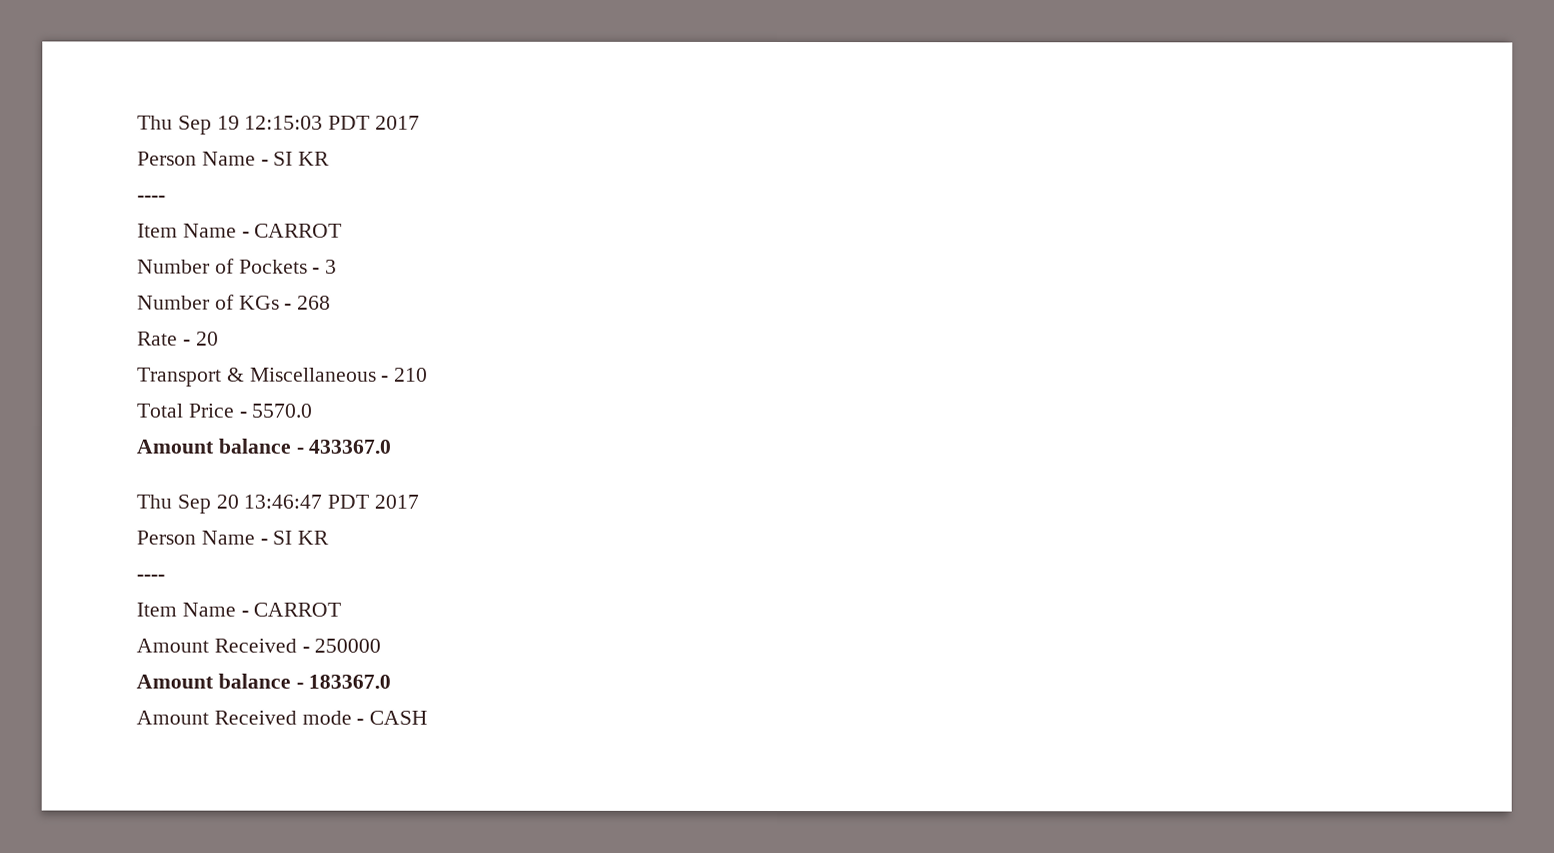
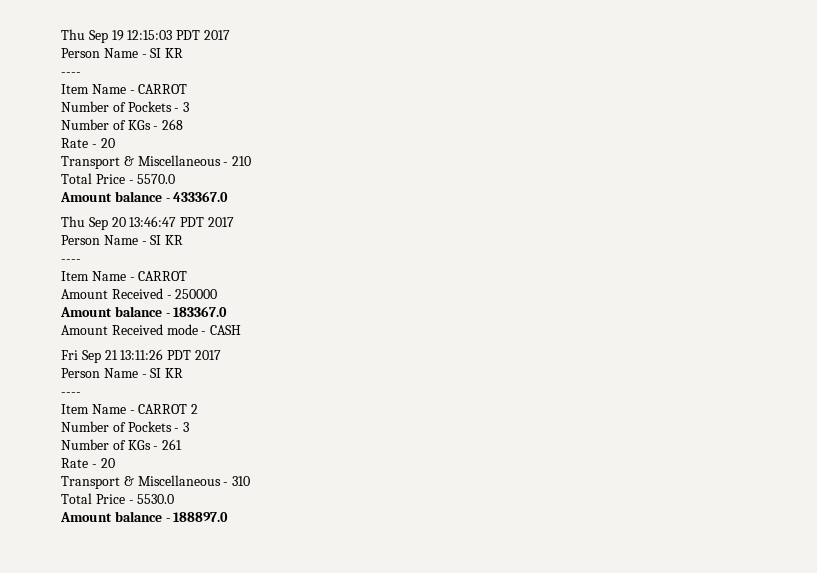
+ Fri Sep 21 13:11:26 PDT 2017
+ Person Name - SI KR
+ ----
+ Item Name - CARROT 2
+ Number of Pockets - 3
+ Number of KGs - 261
+ Rate - 20
+ Transport & Miscellaneous - 310
+ Total Price - 5530.0
+ Amount balance - 188897.0

